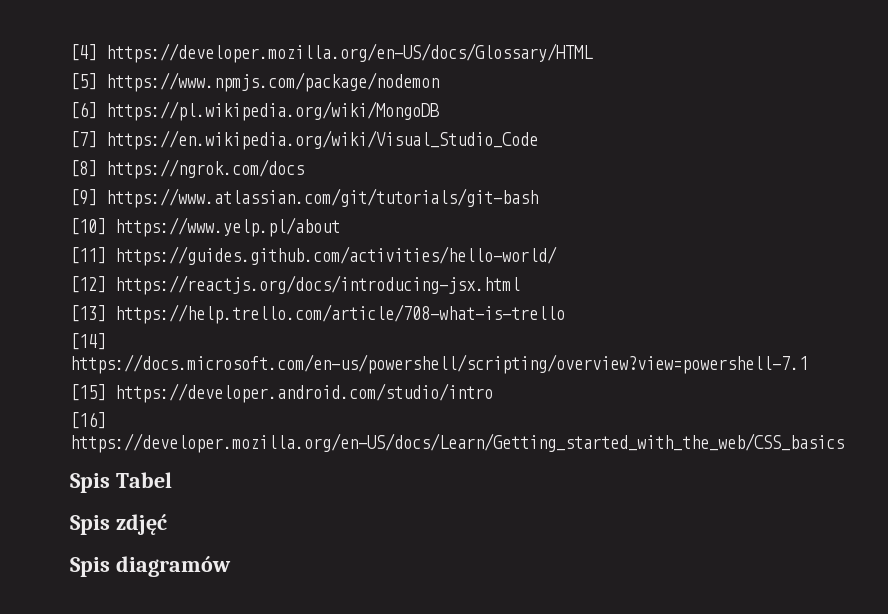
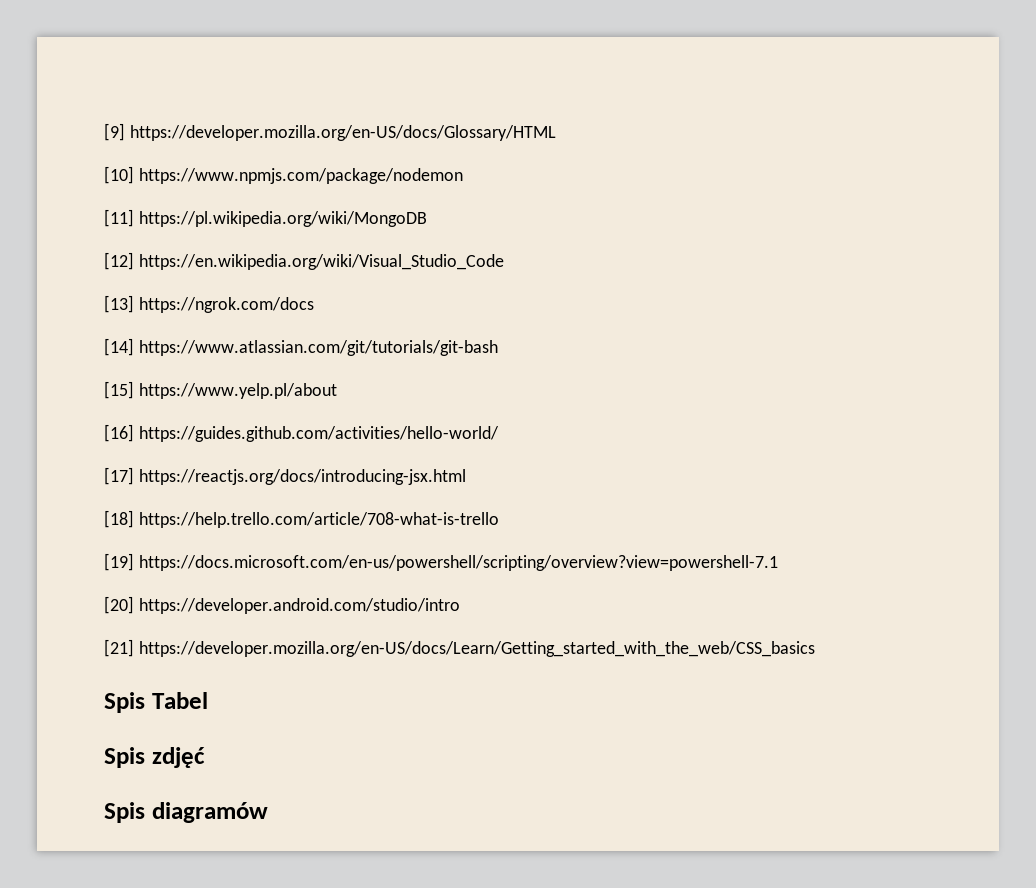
- [4] https://developer.mozilla.org/en-US/docs/Glossary/HTML
+ [9] https://developer.mozilla.org/en-US/docs/Glossary/HTML
- [5] https://www.npmjs.com/package/nodemon
+ [10] https://www.npmjs.com/package/nodemon
- [6] https://pl.wikipedia.org/wiki/MongoDB
+ [11] https://pl.wikipedia.org/wiki/MongoDB
- [7] https://en.wikipedia.org/wiki/Visual_Studio_Code
+ [12] https://en.wikipedia.org/wiki/Visual_Studio_Code
- [8] https://ngrok.com/docs
+ [13] https://ngrok.com/docs
- [9] https://www.atlassian.com/git/tutorials/git-bash
+ [14] https://www.atlassian.com/git/tutorials/git-bash
- [10] https://www.yelp.pl/about
+ [15] https://www.yelp.pl/about
- [11] https://guides.github.com/activities/hello-world/
+ [16] https://guides.github.com/activities/hello-world/
- [12] https://reactjs.org/docs/introducing-jsx.html
+ [17] https://reactjs.org/docs/introducing-jsx.html
- [13] https://help.trello.com/article/708-what-is-trello
+ [18] https://help.trello.com/article/708-what-is-trello
- [14] https://docs.microsoft.com/en-us/powershell/scripting/overview?view=powershell-7.1
+ [19] https://docs.microsoft.com/en-us/powershell/scripting/overview?view=powershell-7.1
- [15] https://developer.android.com/studio/intro
+ [20] https://developer.android.com/studio/intro
- [16] https://developer.mozilla.org/en-US/docs/Learn/Getting_started_with_the_web/CSS_basics
+ [21] https://developer.mozilla.org/en-US/docs/Learn/Getting_started_with_the_web/CSS_basics

